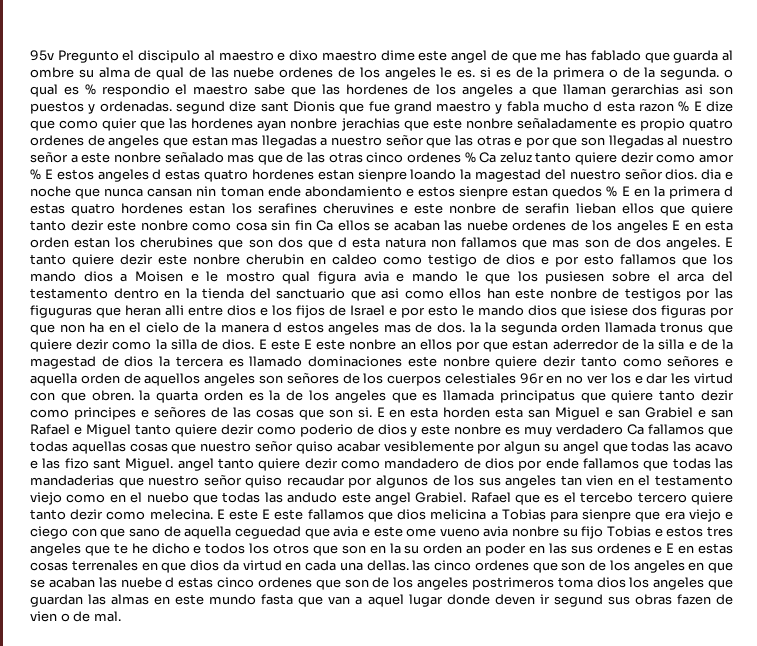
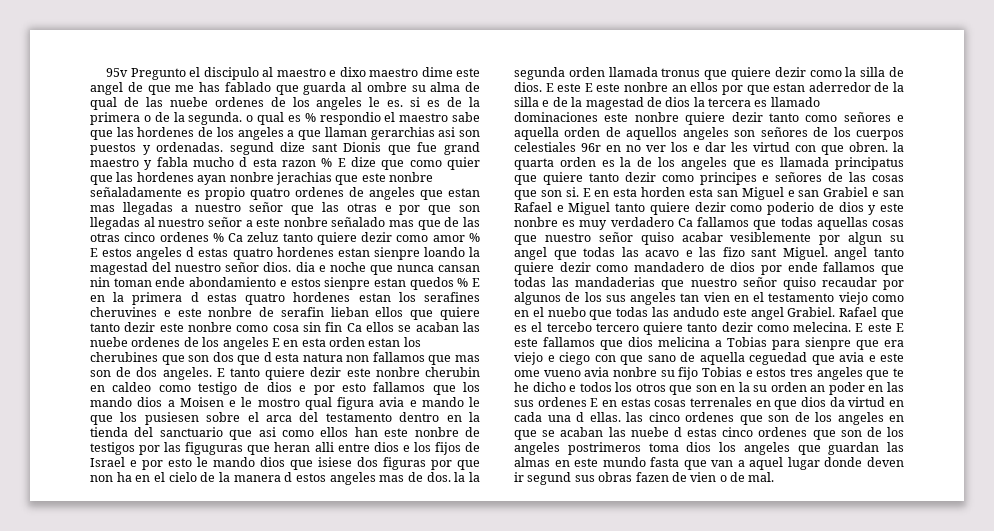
- E este E este fallamos que dios melicina a Tobias para sienpre que era viejo e ciego con que sano de aquella ceguedad que avia e este ome vueno avia nonbre su fijo Tobias e estos tres angeles que te he dicho e todos los otros que son en la su orden an poder en las sus ordenes e E en estas cosas terrenales en que dios da virtud en cada una dellas. las cinco ordenes que son de los angeles en que se acaban las nuebe d estas cinco ordenes que son de los angeles postrimeros toma dios los angeles que guardan las almas en este mundo fasta que van a aquel lugar donde deven ir segund sus obras fazen de vien o de mal.
+ E este E este fallamos que dios melicina a Tobias para sienpre que era viejo e ciego con que sano de aquella ceguedad que avia e este ome vueno avia nonbre su fijo Tobias e estos tres angeles que te he dicho e todos los otros que son en la su orden an poder en las sus ordenes E en estas cosas terrenales en que dios da virtud en cada una d ellas. las cinco ordenes que son de los angeles en que se acaban las nuebe d estas cinco ordenes que son de los angeles postrimeros toma dios los angeles que guardan las almas en este mundo fasta que van a aquel lugar donde deven ir segund sus obras fazen de vien o de mal.

